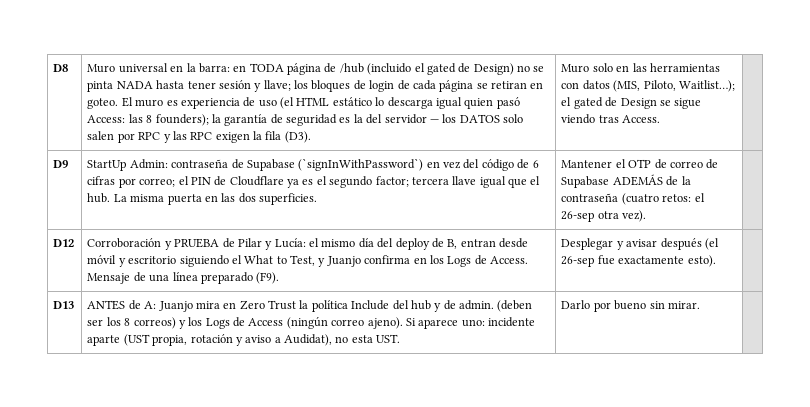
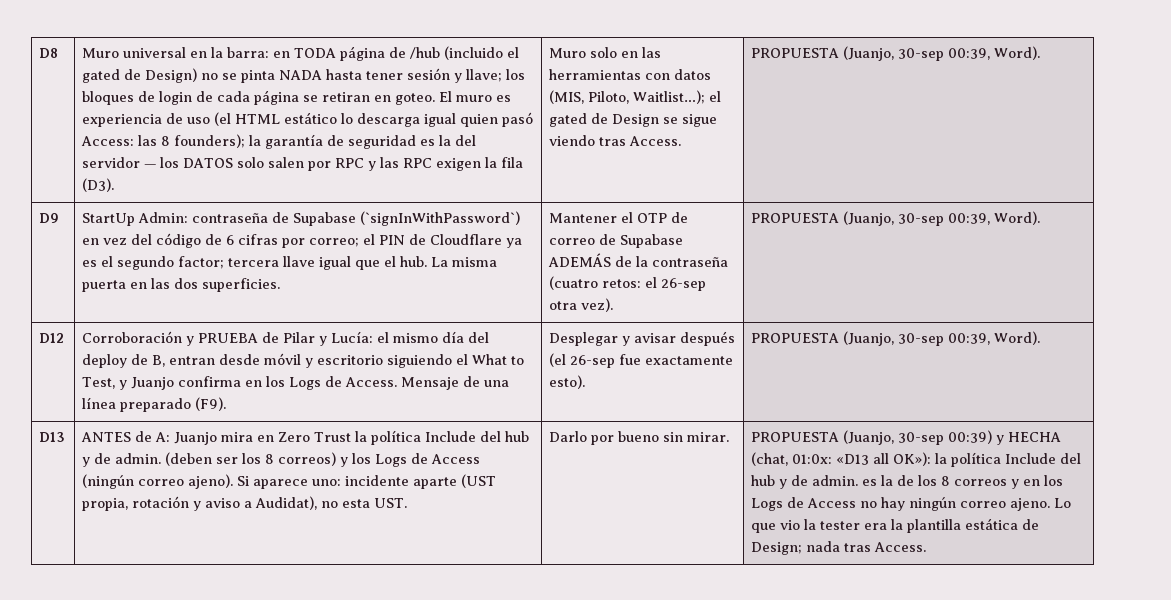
- Muro solo en las herramientas con datos (MIS, Piloto, Waitlist…); el gated de Design se sigue viendo tras Access.
+ Muro solo en las herramientas con datos (MIS, Piloto, Waitlist…); el gated de Design se sigue viendo tras Access. | PROPUESTA (Juanjo, 30-sep 00:39, Word).
- Mantener el OTP de correo de Supabase ADEMÁS de la contraseña (cuatro retos: el 26-sep otra vez).
+ Mantener el OTP de correo de Supabase ADEMÁS de la contraseña (cuatro retos: el 26-sep otra vez). | PROPUESTA (Juanjo, 30-sep 00:39, Word).
- Desplegar y avisar después (el 26-sep fue exactamente esto).
+ Desplegar y avisar después (el 26-sep fue exactamente esto). | PROPUESTA (Juanjo, 30-sep 00:39, Word).
+ PROPUESTA (Juanjo, 30-sep 00:39) y HECHA (chat, 01:0x: «D13 all OK»): la política Include del hub y de admin. es la de los 8 correos y en los Logs de Access no hay ningún correo ajeno. Lo que vio la tester era la plantilla estática de Design; nada tras Access.

